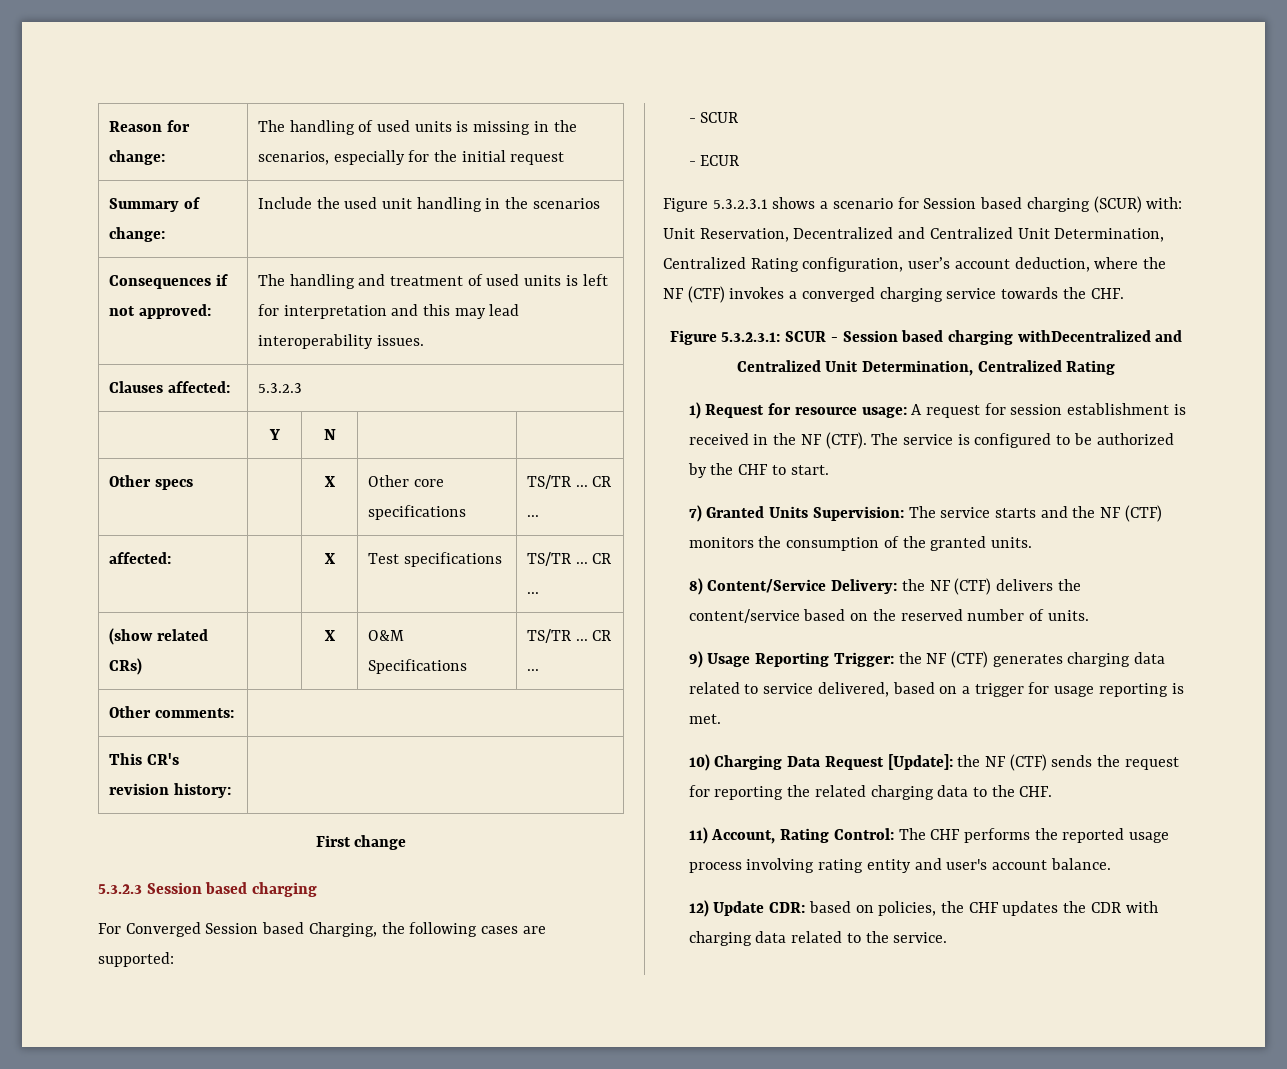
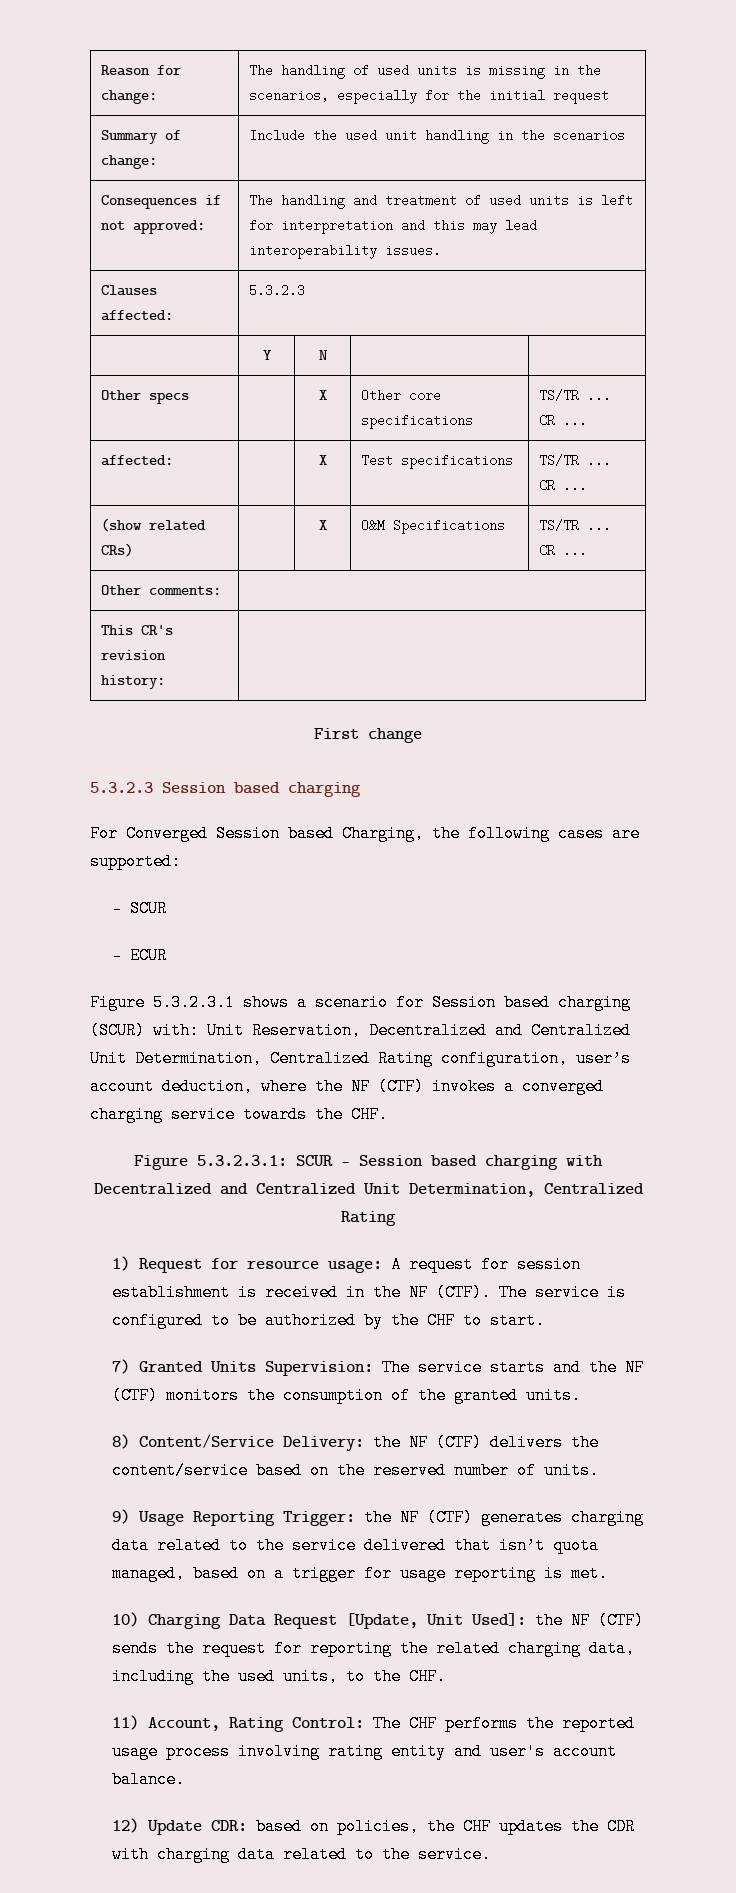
- Figure 5.3.2.3.1: SCUR - Session based charging withDecentralized and Centralized Unit Determination, Centralized Rating
+ Figure 5.3.2.3.1: SCUR - Session based charging with Decentralized and Centralized Unit Determination, Centralized Rating
- 9) Usage Reporting Trigger: the NF (CTF) generates charging data related to service delivered, based on a trigger for usage reporting is met.
+ 9) Usage Reporting Trigger: the NF (CTF) generates charging data related to the service delivered that isn’t quota managed, based on a trigger for usage reporting is met.
- 10) Charging Data Request [Update]: the NF (CTF) sends the request for reporting the related charging data to the CHF.
+ 10) Charging Data Request [Update, Unit Used]: the NF (CTF) sends the request for reporting the related charging data, including the used units, to the CHF.

